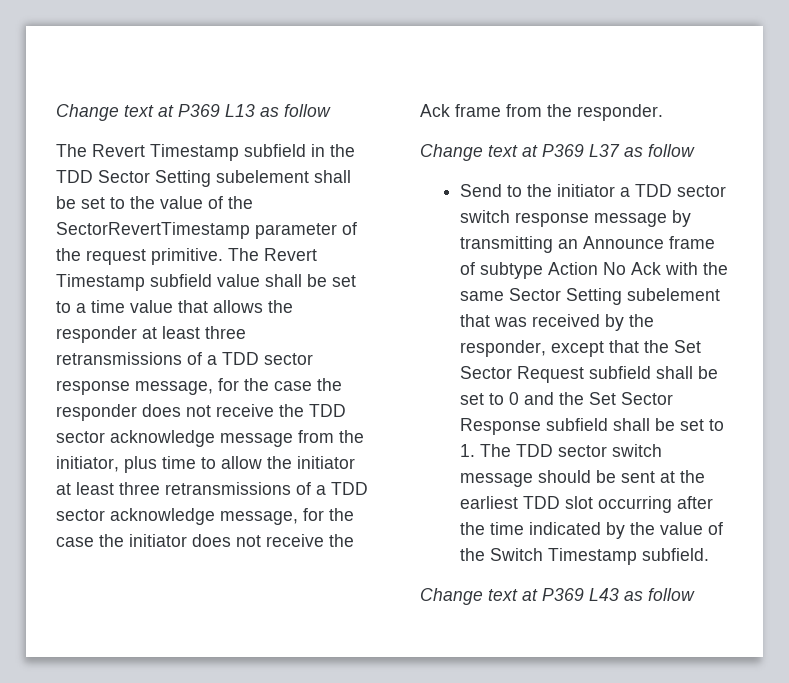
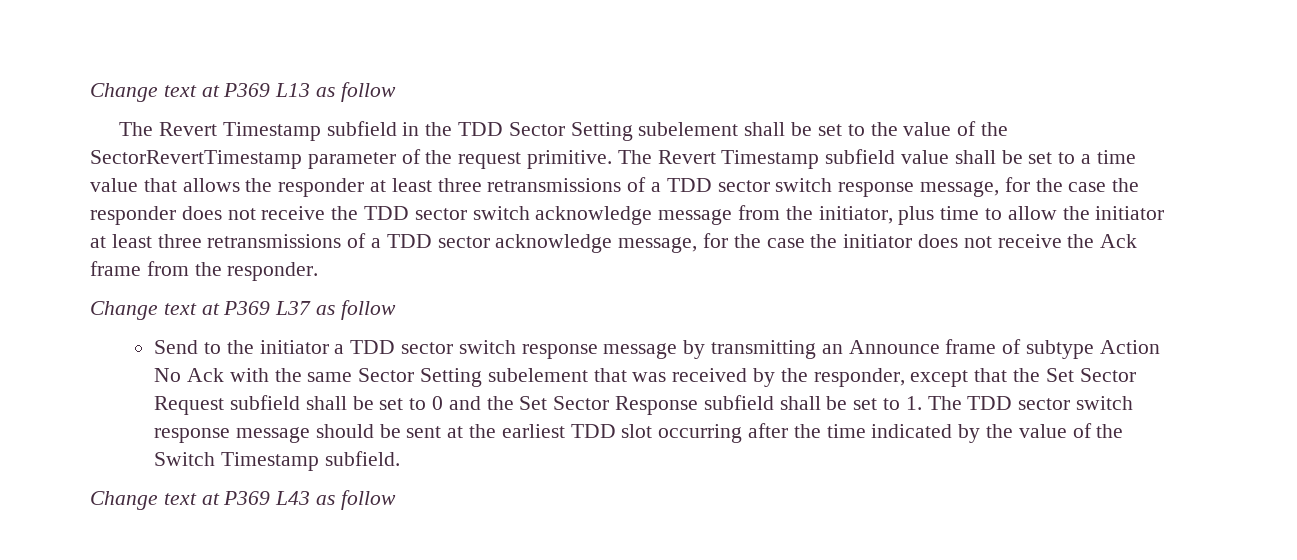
- The Revert Timestamp subfield value shall be set to a time value that allows the responder at least three retransmissions of a TDD sector response message, for the case the responder does not receive the TDD sector acknowledge message from the initiator, plus time to allow the initiator at least three retransmissions of a TDD sector acknowledge message, for the case the initiator does not receive the Ack frame from the responder.
+ The Revert Timestamp subfield value shall be set to a time value that allows the responder at least three retransmissions of a TDD sector switch response message, for the case the responder does not receive the TDD sector switch acknowledge message from the initiator, plus time to allow the initiator at least three retransmissions of a TDD sector acknowledge message, for the case the initiator does not receive the Ack frame from the responder.
- Send to the initiator a TDD sector switch response message by transmitting an Announce frame of subtype Action No Ack with the same Sector Setting subelement that was received by the responder, except that the Set Sector Request subfield shall be set to 0 and the Set Sector Response subfield shall be set to 1. The TDD sector switch message should be sent at the earliest TDD slot occurring after the time indicated by the value of the Switch Timestamp subfield.
+ Send to the initiator a TDD sector switch response message by transmitting an Announce frame of subtype Action No Ack with the same Sector Setting subelement that was received by the responder, except that the Set Sector Request subfield shall be set to 0 and the Set Sector Response subfield shall be set to 1. The TDD sector switch response message should be sent at the earliest TDD slot occurring after the time indicated by the value of the Switch Timestamp subfield.

